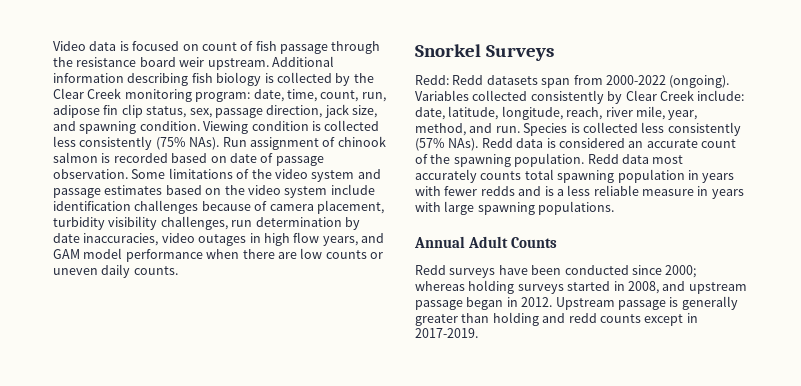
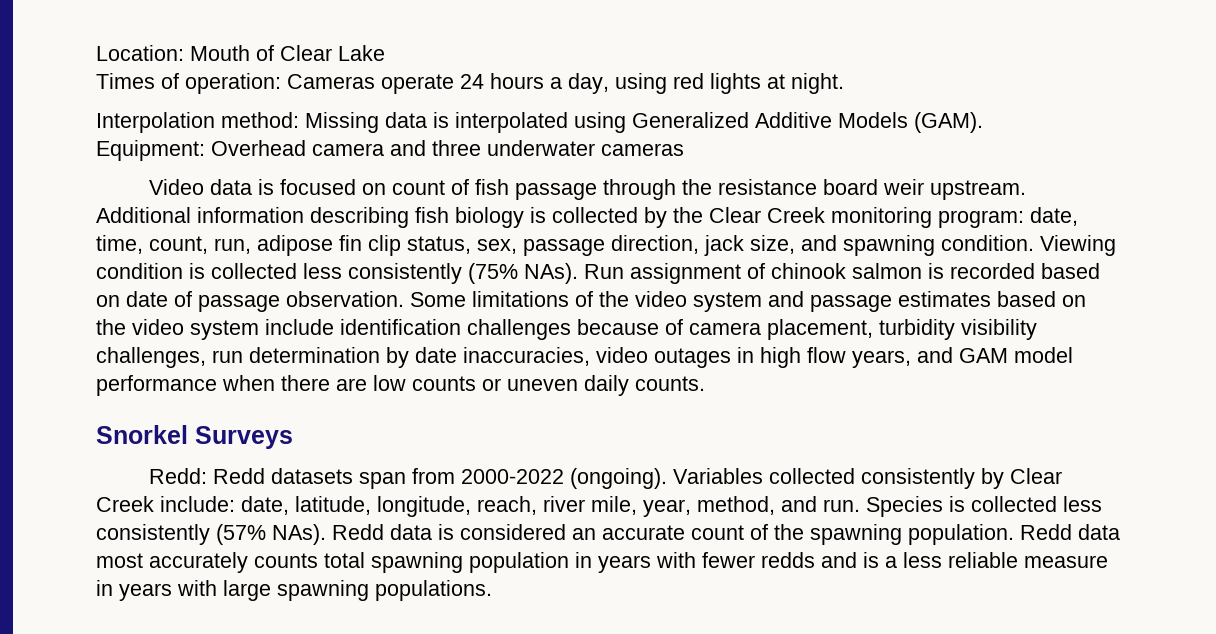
+ Location: Mouth of Clear Lake
+ Times of operation: Cameras operate 24 hours a day, using red lights at night.
+ Interpolation method: Missing data is interpolated using Generalized Additive Models (GAM).
+ Equipment: Overhead camera and three underwater cameras
- Annual Adult Counts
- Redd surveys have been conducted since 2000; whereas holding surveys started in 2008, and upstream passage began in 2012. Upstream passage is generally greater than holding and redd counts except in 2017-2019.

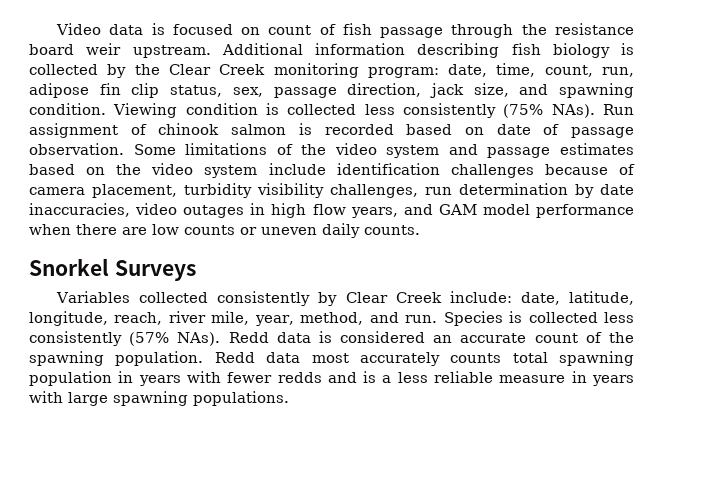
- Location: Mouth of Clear Lake
- Times of operation: Cameras operate 24 hours a day, using red lights at night.
- Interpolation method: Missing data is interpolated using Generalized Additive Models (GAM).
- Equipment: Overhead camera and three underwater cameras
- Redd: Redd datasets span from 2000-2022 (ongoing).

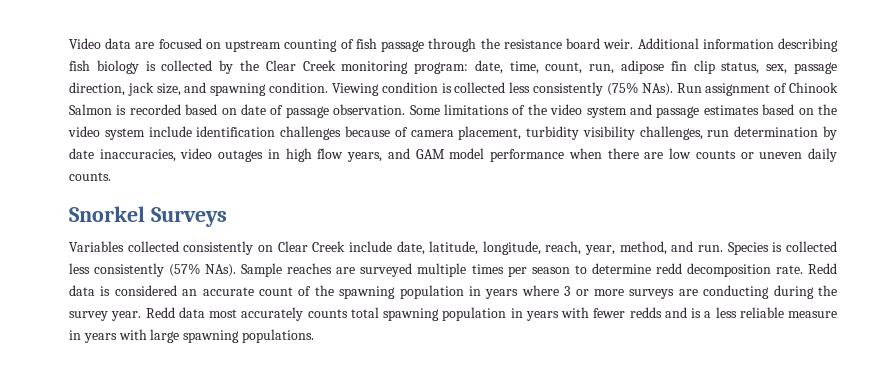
- Video data is focused on count of fish passage through the resistance board weir upstream.
+ Video data are focused on upstream counting of fish passage through the resistance board weir.
- Run assignment of chinook salmon is recorded based on date of passage observation.
+ Run assignment of Chinook Salmon is recorded based on date of passage observation.
- Variables collected consistently by Clear Creek include: date, latitude, longitude, reach, river mile, year, method, and run.
+ Variables collected consistently on Clear Creek include date, latitude, longitude, reach, year, method, and run.
+ Sample reaches are surveyed multiple times per season to determine redd decomposition rate.
- Redd data is considered an accurate count of the spawning population.
+ Redd data is considered an accurate count of the spawning population in years where 3 or more surveys are conducting during the survey year.

